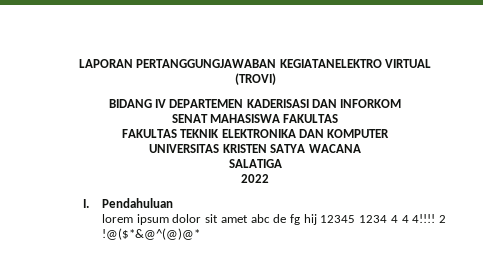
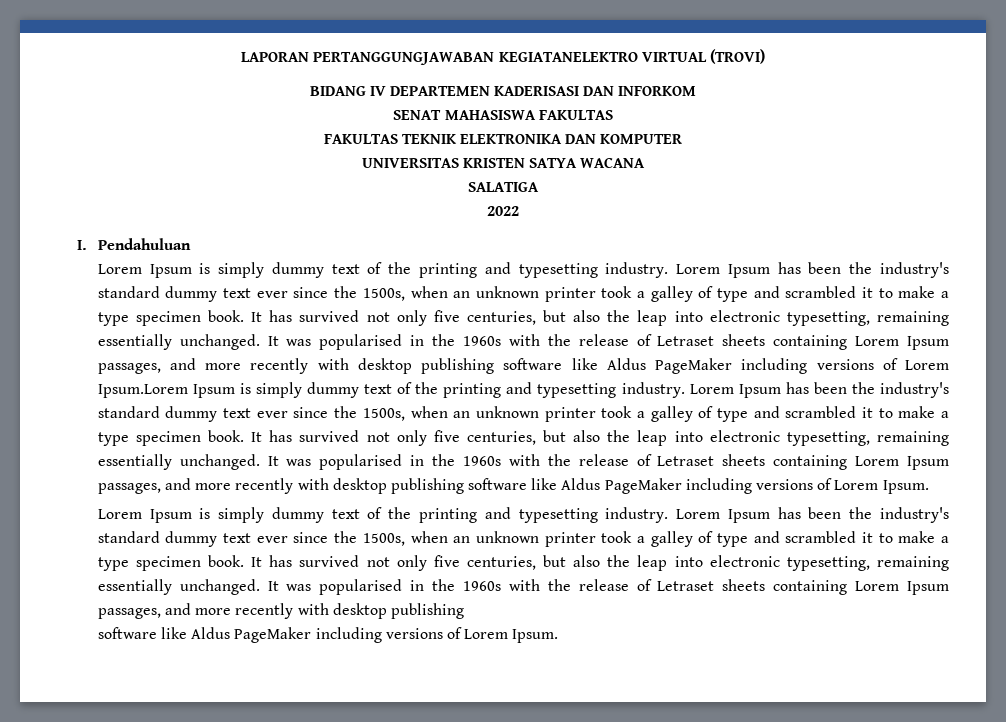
- lorem ipsum dolor sit amet abc de fg hij 12345 1234 4 4 4!!!! 2 !@($*&@^(@)@*
+ Lorem Ipsum is simply dummy text of the printing and typesetting industry. Lorem Ipsum has been the industry's standard dummy text ever since the 1500s, when an unknown printer took a galley of type and scrambled it to make a type specimen book. It has survived not only five centuries, but also the leap into electronic typesetting, remaining essentially unchanged. It was popularised in the 1960s with the release of Letraset sheets containing Lorem Ipsum passages, and more recently with desktop publishing software like Aldus PageMaker including versions of Lorem Ipsum.Lorem Ipsum is simply dummy text of the printing and typesetting industry. Lorem Ipsum has been the industry's standard dummy text ever since the 1500s, when an unknown printer took a galley of type and scrambled it to make a type specimen book. It has survived not only five centuries, but also the leap into electronic typesetting, remaining essentially unchanged. It was popularised in the 1960s with the release of Letraset sheets containing Lorem Ipsum passages, and more recently with desktop publishing software like Aldus PageMaker including versions of Lorem Ipsum.
+ Lorem Ipsum is simply dummy text of the printing and typesetting industry. Lorem Ipsum has been the industry's standard dummy text ever since the 1500s, when an unknown printer took a galley of type and scrambled it to make a type specimen book. It has survived not only five centuries, but also the leap into electronic typesetting, remaining essentially unchanged. It was popularised in the 1960s with the release of Letraset sheets containing Lorem Ipsum passages, and more recently with desktop publishing
+ software like Aldus PageMaker including versions of Lorem Ipsum.

